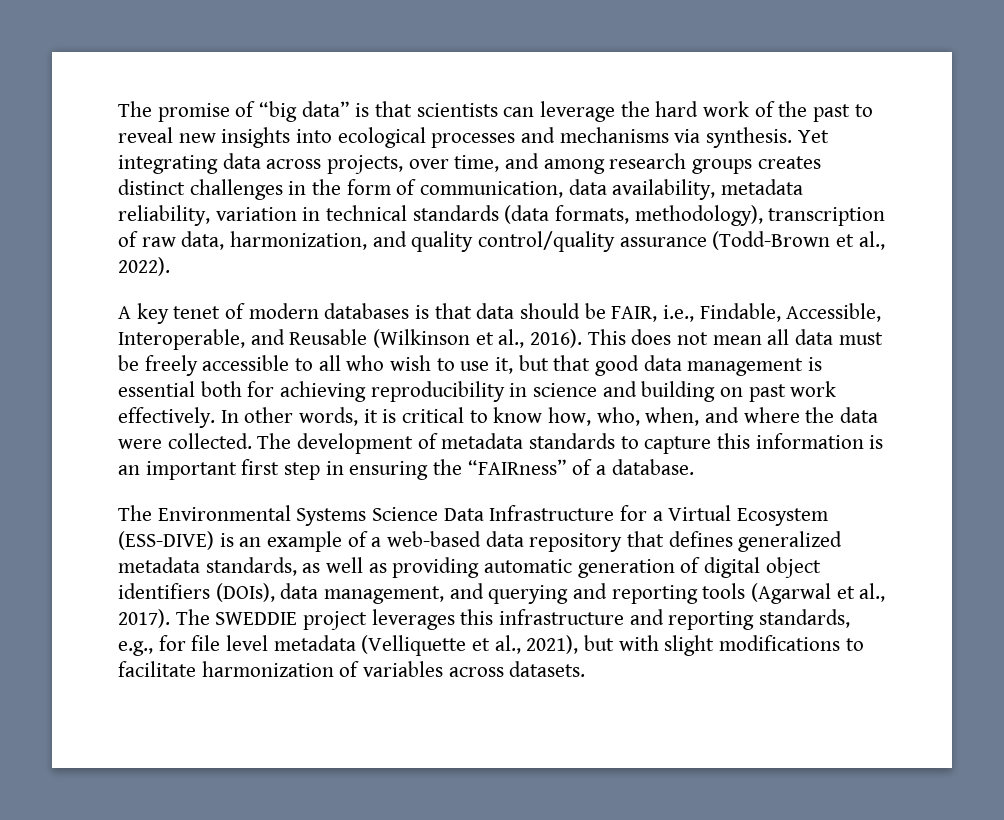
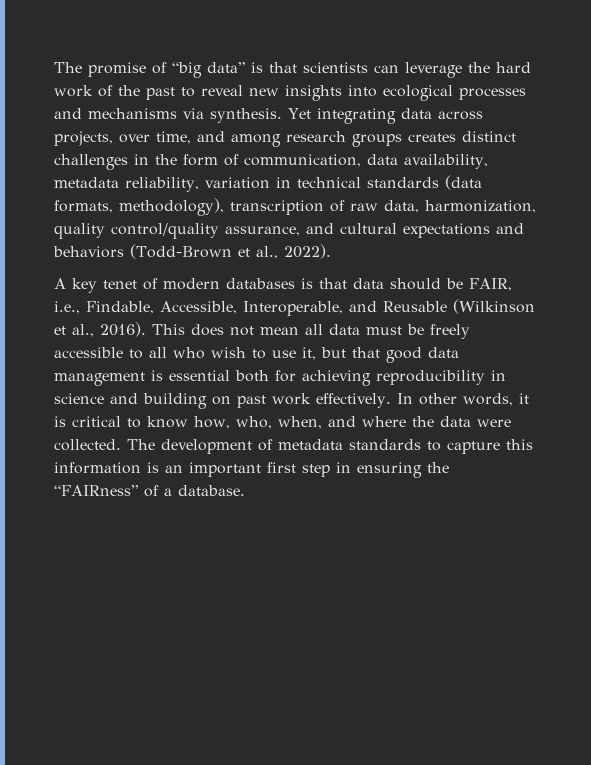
- Yet integrating data across projects, over time, and among research groups creates distinct challenges in the form of communication, data availability, metadata reliability, variation in technical standards (data formats, methodology), transcription of raw data, harmonization, and quality control/quality assurance (Todd-Brown et al., 2022).
+ Yet integrating data across projects, over time, and among research groups creates distinct challenges in the form of communication, data availability, metadata reliability, variation in technical standards (data formats, methodology), transcription of raw data, harmonization, quality control/quality assurance, and cultural expectations and behaviors (Todd-Brown et al., 2022).
- The Environmental Systems Science Data Infrastructure for a Virtual Ecosystem (ESS-DIVE) is an example of a web-based data repository that defines generalized metadata standards, as well as providing automatic generation of digital object identifiers (DOIs), data management, and querying and reporting tools (Agarwal et al., 2017). The SWEDDIE project leverages this infrastructure and reporting standards, e.g., for file level metadata (Velliquette et al., 2021), but with slight modifications to facilitate harmonization of variables across datasets.

